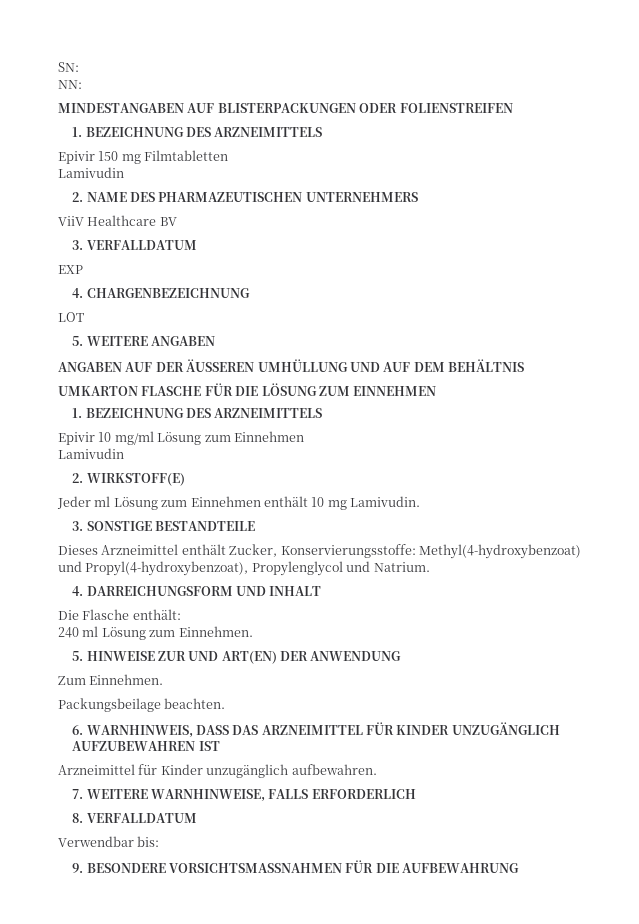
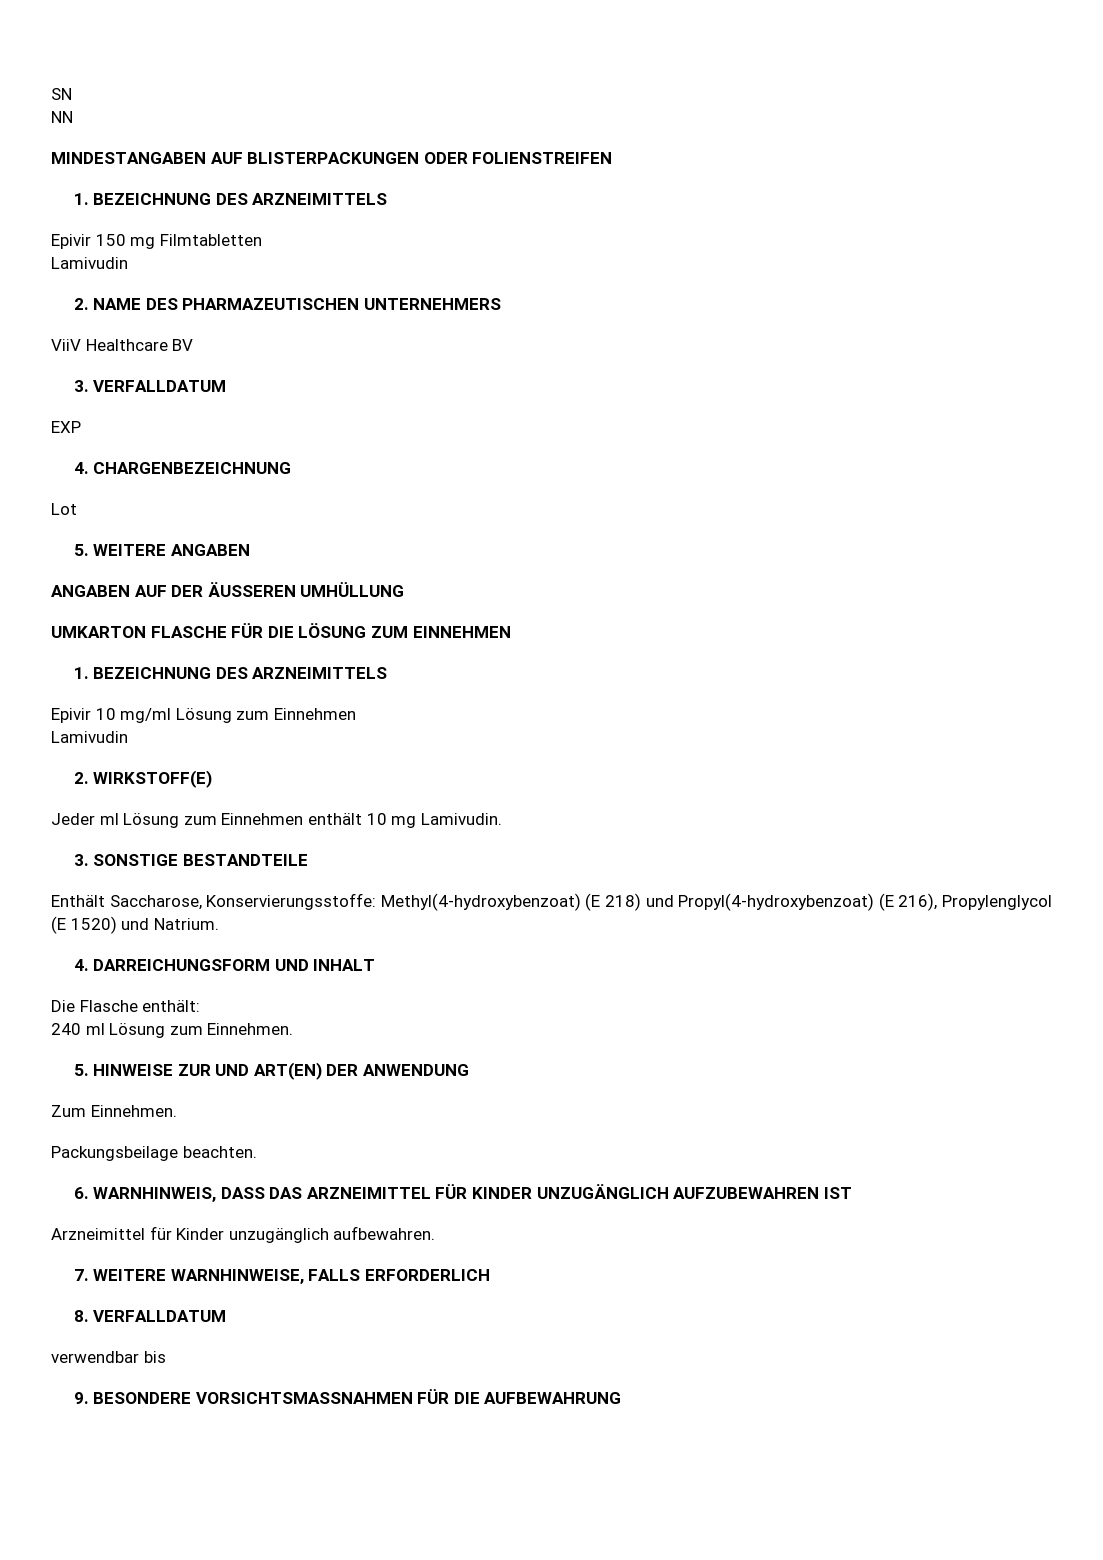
- SN:
- NN:
+ SN
+ NN
- LOT
+ Lot
- ANGABEN AUF DER ÄUSSEREN UMHÜLLUNG UND AUF DEM BEHÄLTNIS
+ ANGABEN AUF DER ÄUSSEREN UMHÜLLUNG
- Dieses Arzneimittel enthält Zucker, Konservierungsstoffe: Methyl(4-hydroxybenzoat) und Propyl(4-hydroxybenzoat), Propylenglycol und Natrium.
+ Enthält Saccharose, Konservierungsstoffe: Methyl(4-hydroxybenzoat) (E 218) und Propyl(4-hydroxybenzoat) (E 216), Propylenglycol (E 1520) und Natrium.
- Verwendbar bis:
+ verwendbar bis

